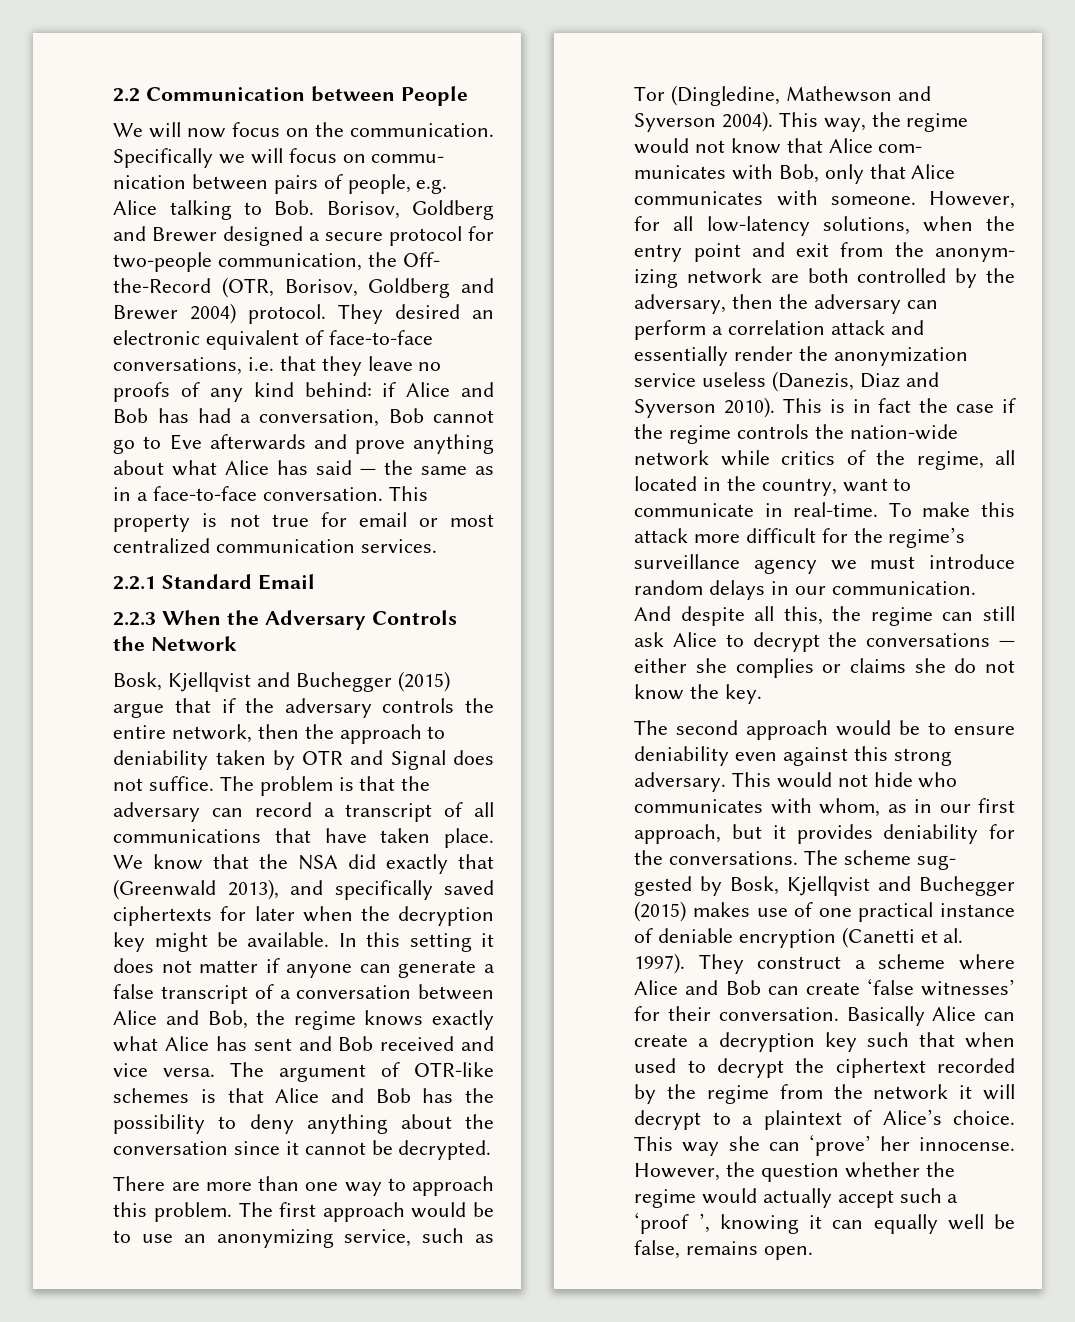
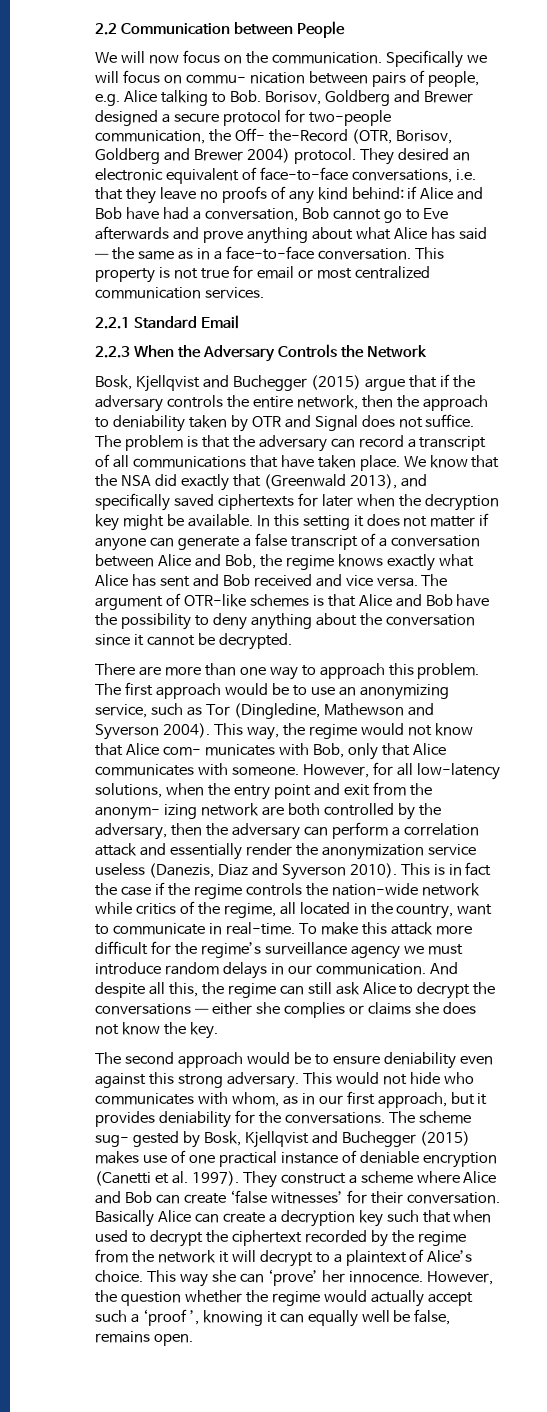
- They desired an electronic equivalent of face-to-face conversations, i.e. that they leave no proofs of any kind behind: if Alice and Bob has had a conversation, Bob cannot go to Eve afterwards and prove anything about what Alice has said — the same as in a face-to-face conversation.
+ They desired an electronic equivalent of face-to-face conversations, i.e. that they leave no proofs of any kind behind: if Alice and Bob have had a conversation, Bob cannot go to Eve afterwards and prove anything about what Alice has said — the same as in a face-to-face conversation.
- The argument of OTR-like schemes is that Alice and Bob has the possibility to deny anything about the conversation since it cannot be decrypted.
+ The argument of OTR-like schemes is that Alice and Bob have the possibility to deny anything about the conversation since it cannot be decrypted.
- And despite all this, the regime can still ask Alice to decrypt the conversations — either she complies or claims she do not know the key.
+ And despite all this, the regime can still ask Alice to decrypt the conversations — either she complies or claims she does not know the key.
- This way she can ‘prove’ her innocense.
+ This way she can ‘prove’ her innocence.

